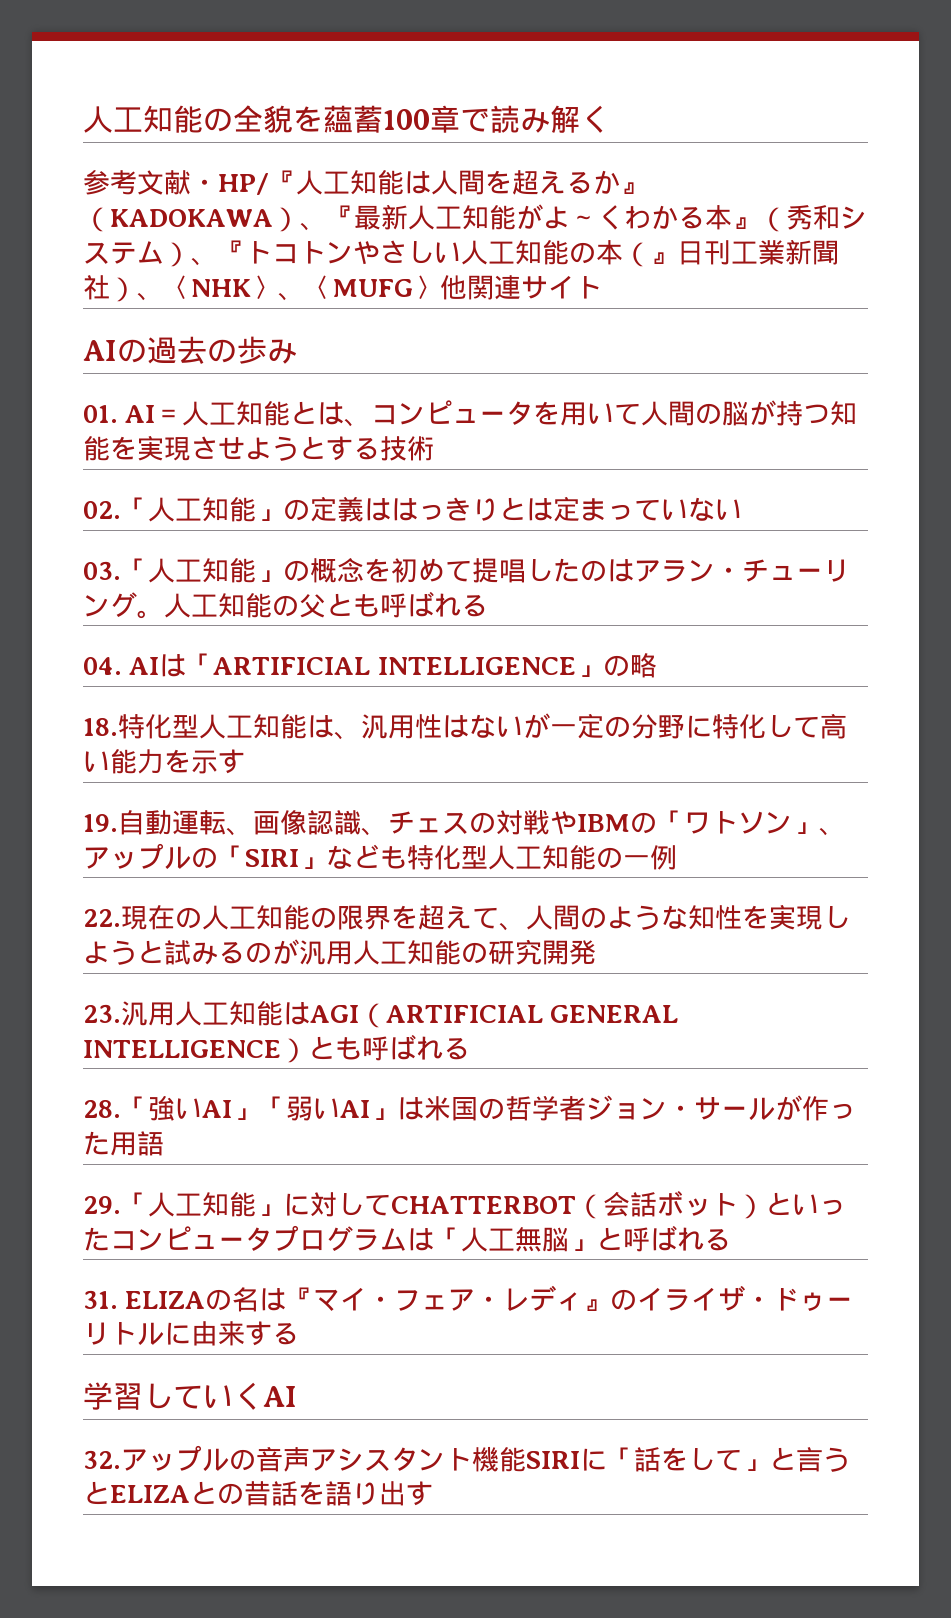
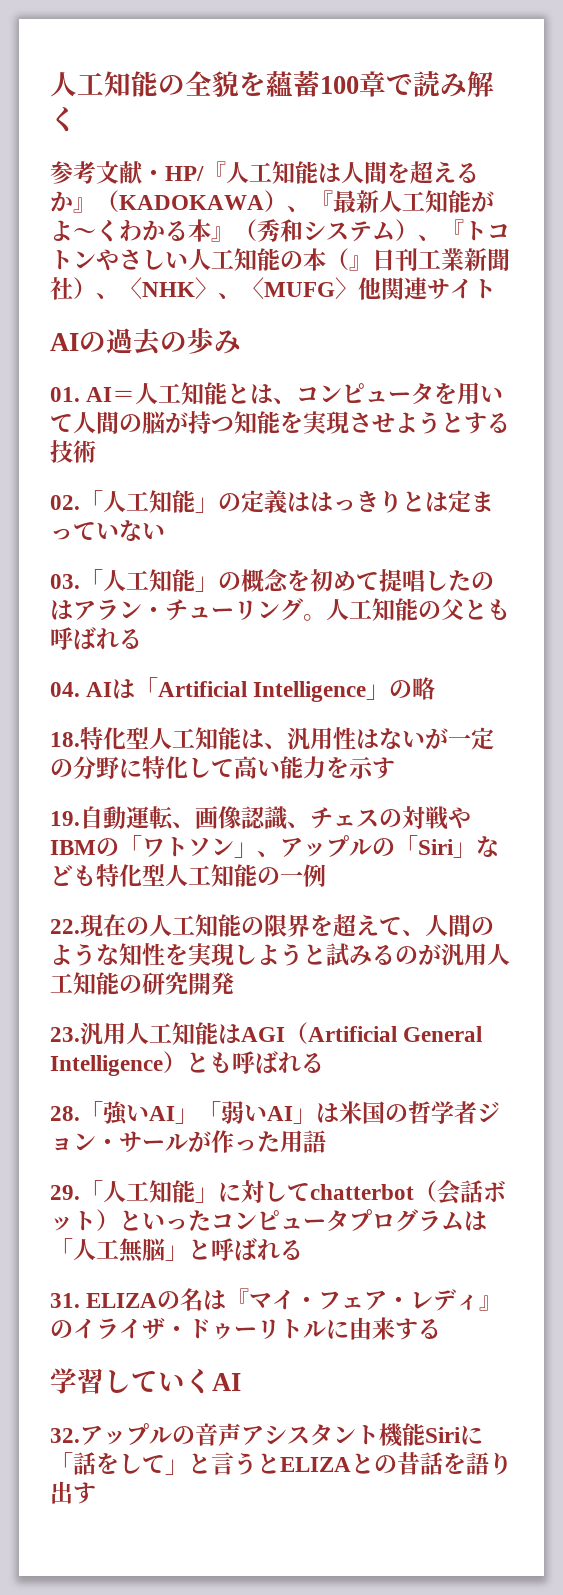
- 04. AIは「ARTIFICIAL INTELLIGENCE」の略
+ 04. AIは「Artificial Intelligence」の略
- 19.自動運転、画像認識、チェスの対戦やIBMの「ワトソン」、アップルの「SIRI」なども特化型人工知能の一例
+ 19.自動運転、画像認識、チェスの対戦やIBMの「ワトソン」、アップルの「Siri」なども特化型人工知能の一例
- 23.汎用人工知能はAGI（ARTIFICIAL GENERAL INTELLIGENCE）とも呼ばれる
+ 23.汎用人工知能はAGI（Artificial General Intelligence）とも呼ばれる
- 29.「人工知能」に対してCHATTERBOT（会話ボット）といったコンピュータプログラムは「人工無脳」と呼ばれる
+ 29.「人工知能」に対してchatterbot（会話ボット）といったコンピュータプログラムは「人工無脳」と呼ばれる
- 32.アップルの音声アシスタント機能SIRIに「話をして」と言うとELIZAとの昔話を語り出す
+ 32.アップルの音声アシスタント機能Siriに「話をして」と言うとELIZAとの昔話を語り出す

